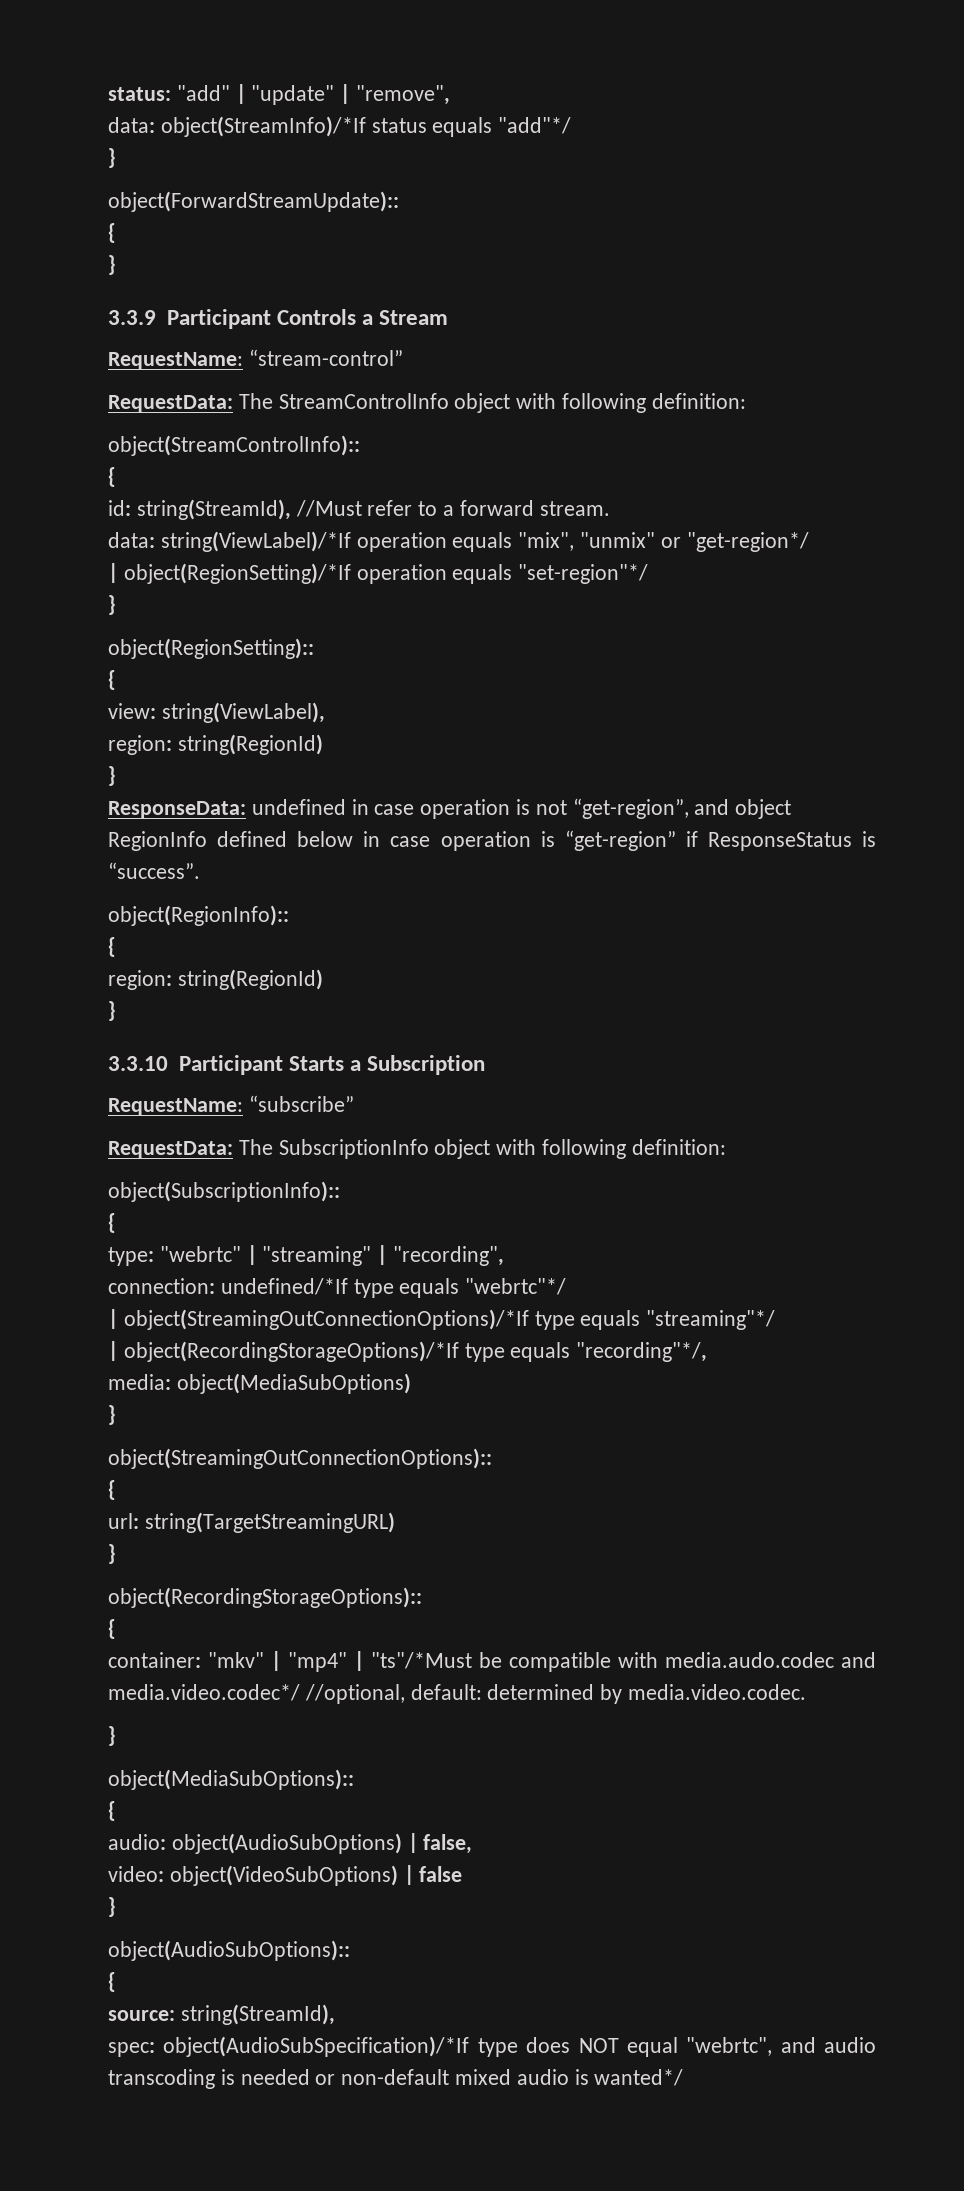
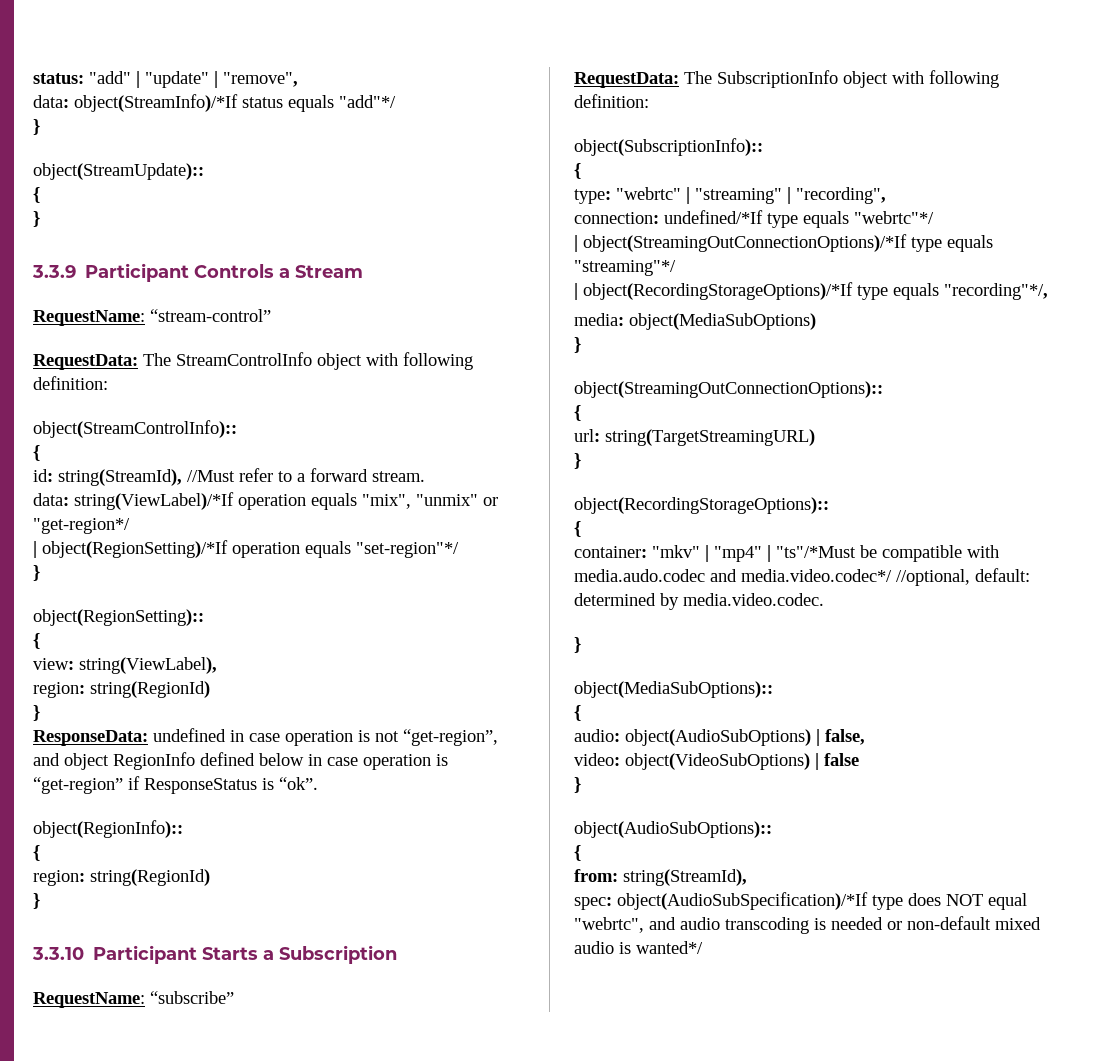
- object(ForwardStreamUpdate)::
+ object(StreamUpdate)::
- ResponseData: undefined in case operation is not “get-region”, and object RegionInfo defined below in case operation is “get-region” if ResponseStatus is “success”.
+ ResponseData: undefined in case operation is not “get-region”, and object RegionInfo defined below in case operation is “get-region” if ResponseStatus is “ok”.
- source: string(StreamId),
+ from: string(StreamId),

